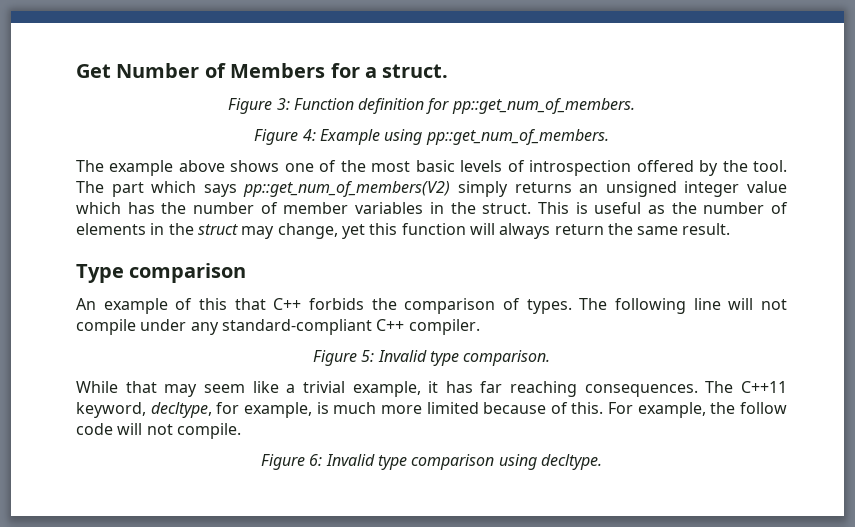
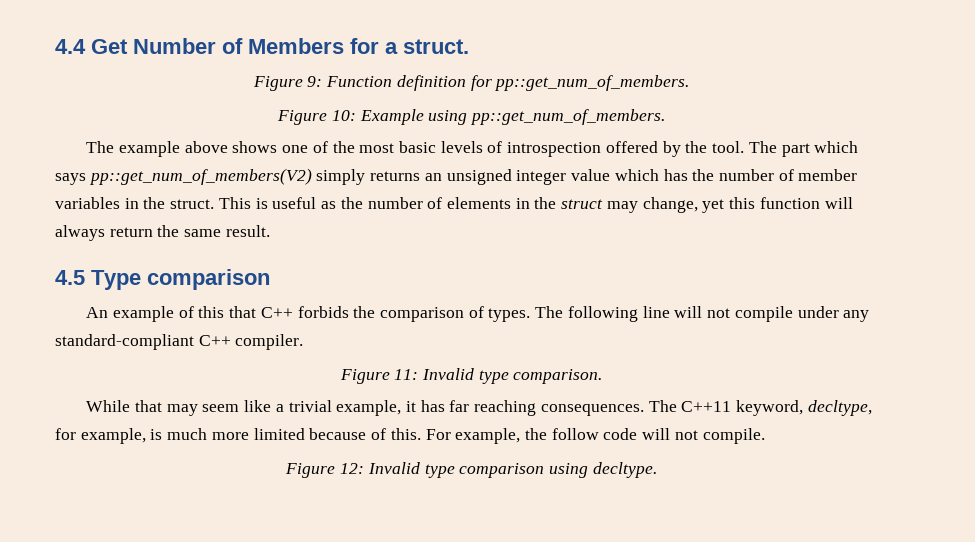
- Get Number of Members for a struct.
+ 4.4 Get Number of Members for a struct.
- Figure 3: Function definition for pp::get_num_of_members.
+ Figure 9: Function definition for pp::get_num_of_members.
- Figure 4: Example using pp::get_num_of_members.
+ Figure 10: Example using pp::get_num_of_members.
- Type comparison
+ 4.5 Type comparison
- Figure 5: Invalid type comparison.
+ Figure 11: Invalid type comparison.
- Figure 6: Invalid type comparison using decltype.
+ Figure 12: Invalid type comparison using decltype.

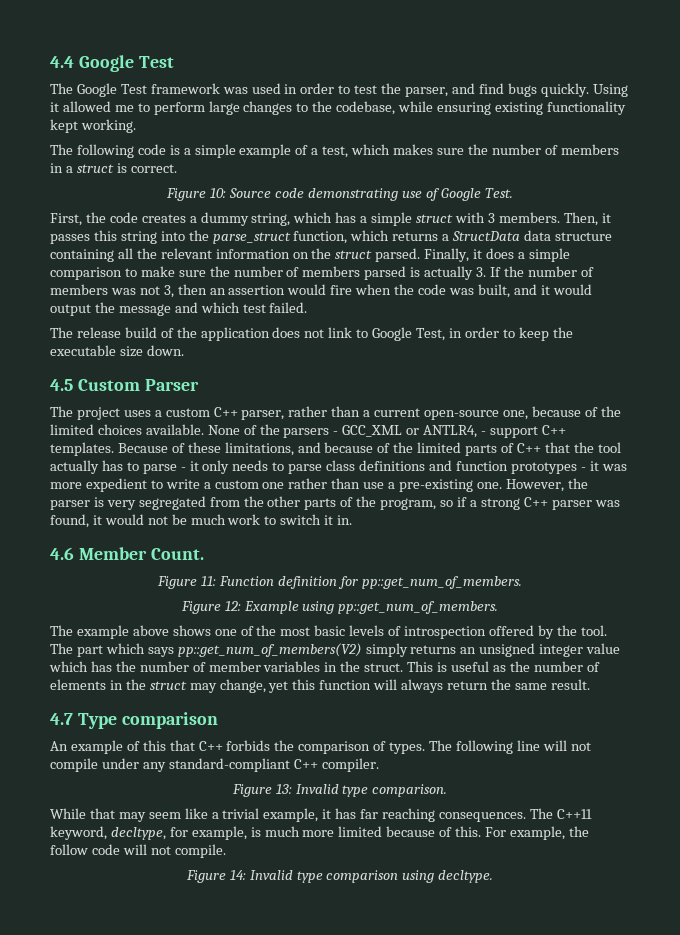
- 4.4 Get Number of Members for a struct.
- Figure 9: Function definition for pp::get_num_of_members.
+ 4.4 Google Test
+ The Google Test framework was used in order to test the parser, and find bugs quickly. Using it allowed me to perform large changes to the codebase, while ensuring existing functionality kept working.
+ The following code is a simple example of a test, which makes sure the number of members in a struct is correct.
+ Figure 10: Source code demonstrating use of Google Test.
+ First, the code creates a dummy string, which has a simple struct with 3 members. Then, it passes this string into the parse_struct function, which returns a StructData data structure containing all the relevant information on the struct parsed. Finally, it does a simple comparison to make sure the number of members parsed is actually 3. If the number of members was not 3, then an assertion would fire when the code was built, and it would output the message and which test failed.
+ The release build of the application does not link to Google Test, in order to keep the executable size down.
+ 4.5 Custom Parser
+ The project uses a custom C++ parser, rather than a current open-source one, because of the limited choices available. None of the parsers - GCC_XML or ANTLR4, - support C++ templates. Because of these limitations, and because of the limited parts of C++ that the tool actually has to parse - it only needs to parse class definitions and function prototypes - it was more expedient to write a custom one rather than use a pre-existing one. However, the parser is very segregated from the other parts of the program, so if a strong C++ parser was found, it would not be much work to switch it in.
+ 4.6 Member Count.
+ Figure 11: Function definition for pp::get_num_of_members.
- Figure 10: Example using pp::get_num_of_members.
+ Figure 12: Example using pp::get_num_of_members.
- 4.5 Type comparison
+ 4.7 Type comparison
- Figure 11: Invalid type comparison.
+ Figure 13: Invalid type comparison.
- Figure 12: Invalid type comparison using decltype.
+ Figure 14: Invalid type comparison using decltype.

